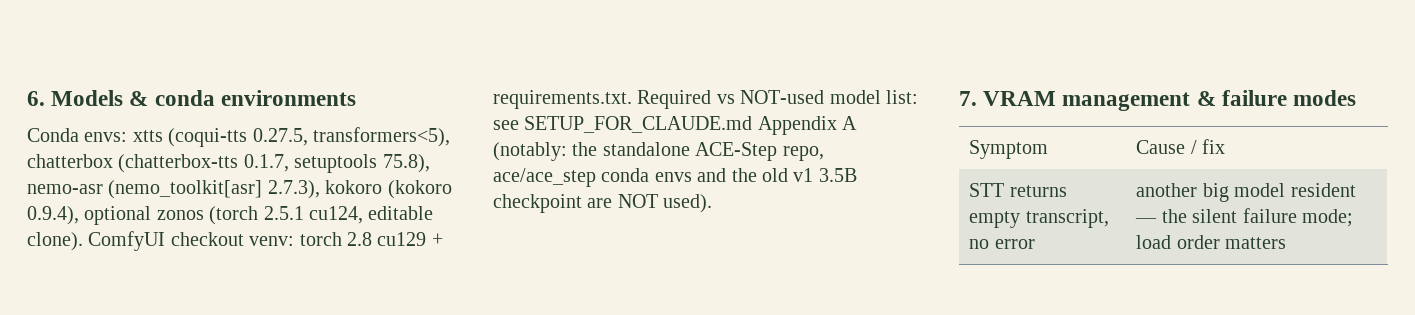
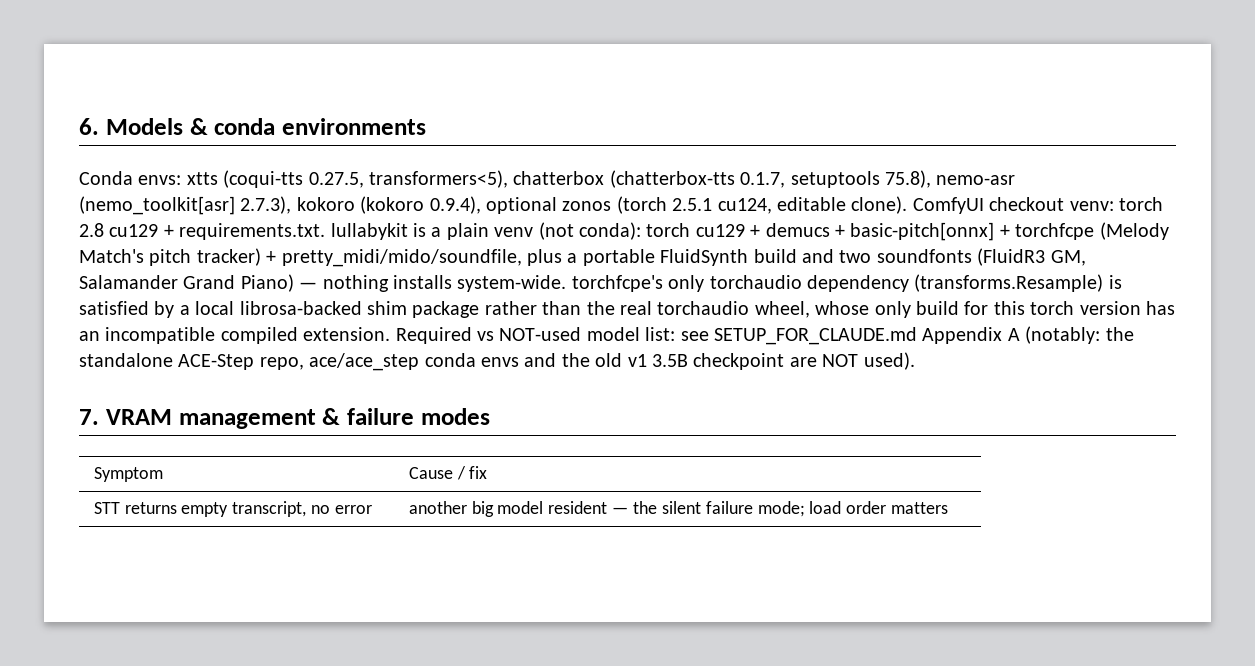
- ComfyUI checkout venv: torch 2.8 cu129 + requirements.txt. Required vs NOT-used model list: see SETUP_FOR_CLAUDE.md Appendix A (notably: the standalone ACE-Step repo, ace/ace_step conda envs and the old v1 3.5B checkpoint are NOT used).
+ ComfyUI checkout venv: torch 2.8 cu129 + requirements.txt. lullabykit is a plain venv (not conda): torch cu129 + demucs + basic-pitch[onnx] + torchfcpe (Melody Match's pitch tracker) + pretty_midi/mido/soundfile, plus a portable FluidSynth build and two soundfonts (FluidR3 GM, Salamander Grand Piano) — nothing installs system-wide. torchfcpe's only torchaudio dependency (transforms.Resample) is satisfied by a local librosa-backed shim package rather than the real torchaudio wheel, whose only build for this torch version has an incompatible compiled extension. Required vs NOT-used model list: see SETUP_FOR_CLAUDE.md Appendix A (notably: the standalone ACE-Step repo, ace/ace_step conda envs and the old v1 3.5B checkpoint are NOT used).

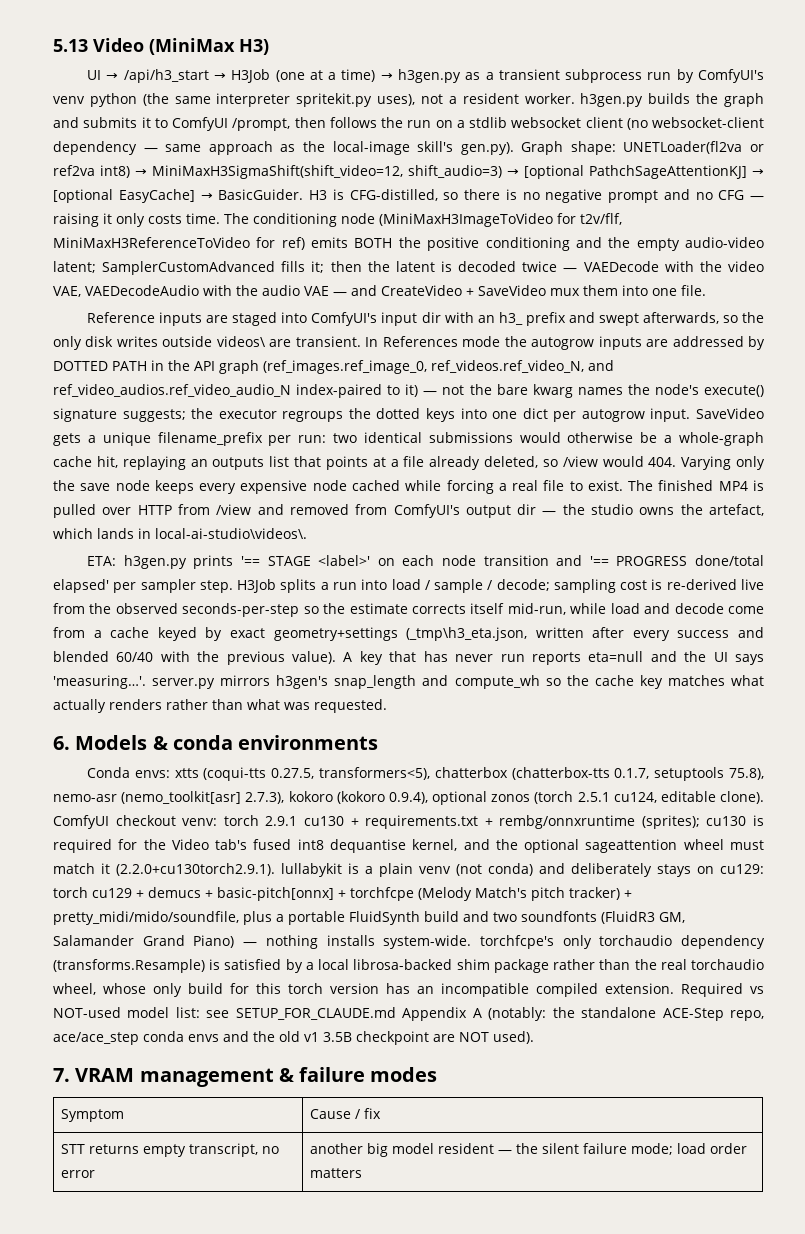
+ 5.13 Video (MiniMax H3)
+ UI → /api/h3_start → H3Job (one at a time) → h3gen.py as a transient subprocess run by ComfyUI's venv python (the same interpreter spritekit.py uses), not a resident worker. h3gen.py builds the graph and submits it to ComfyUI /prompt, then follows the run on a stdlib websocket client (no websocket-client dependency — same approach as the local-image skill's gen.py). Graph shape: UNETLoader(fl2va or ref2va int8) → MiniMaxH3SigmaShift(shift_video=12, shift_audio=3) → [optional PathchSageAttentionKJ] → [optional EasyCache] → BasicGuider. H3 is CFG-distilled, so there is no negative prompt and no CFG — raising it only costs time. The conditioning node (MiniMaxH3ImageToVideo for t2v/flf, MiniMaxH3ReferenceToVideo for ref) emits BOTH the positive conditioning and the empty audio-video latent; SamplerCustomAdvanced fills it; then the latent is decoded twice — VAEDecode with the video VAE, VAEDecodeAudio with the audio VAE — and CreateVideo + SaveVideo mux them into one file.
+ Reference inputs are staged into ComfyUI's input dir with an h3_ prefix and swept afterwards, so the only disk writes outside videos\ are transient. In References mode the autogrow inputs are addressed by DOTTED PATH in the API graph (ref_images.ref_image_0, ref_videos.ref_video_N, and ref_video_audios.ref_video_audio_N index-paired to it) — not the bare kwarg names the node's execute() signature suggests; the executor regroups the dotted keys into one dict per autogrow input. SaveVideo gets a unique filename_prefix per run: two identical submissions would otherwise be a whole-graph cache hit, replaying an outputs list that points at a file already deleted, so /view would 404. Varying only the save node keeps every expensive node cached while forcing a real file to exist. The finished MP4 is pulled over HTTP from /view and removed from ComfyUI's output dir — the studio owns the artefact, which lands in local-ai-studio\videos\.
+ ETA: h3gen.py prints '== STAGE <label>' on each node transition and '== PROGRESS done/total elapsed' per sampler step. H3Job splits a run into load / sample / decode; sampling cost is re-derived live from the observed seconds-per-step so the estimate corrects itself mid-run, while load and decode come from a cache keyed by exact geometry+settings (_tmp\h3_eta.json, written after every success and blended 60/40 with the previous value). A key that has never run reports eta=null and the UI says 'measuring…'. server.py mirrors h3gen's snap_length and compute_wh so the cache key matches what actually renders rather than what was requested.
- torch 2.8 cu129 + requirements.txt. lullabykit is a plain venv (not conda):
+ torch 2.9.1 cu130 + requirements.txt + rembg/onnxruntime (sprites); cu130 is required for the Video tab's fused int8 dequantise kernel, and the optional sageattention wheel must match it (2.2.0+cu130torch2.9.1). lullabykit is a plain venv (not conda) and deliberately stays on cu129:

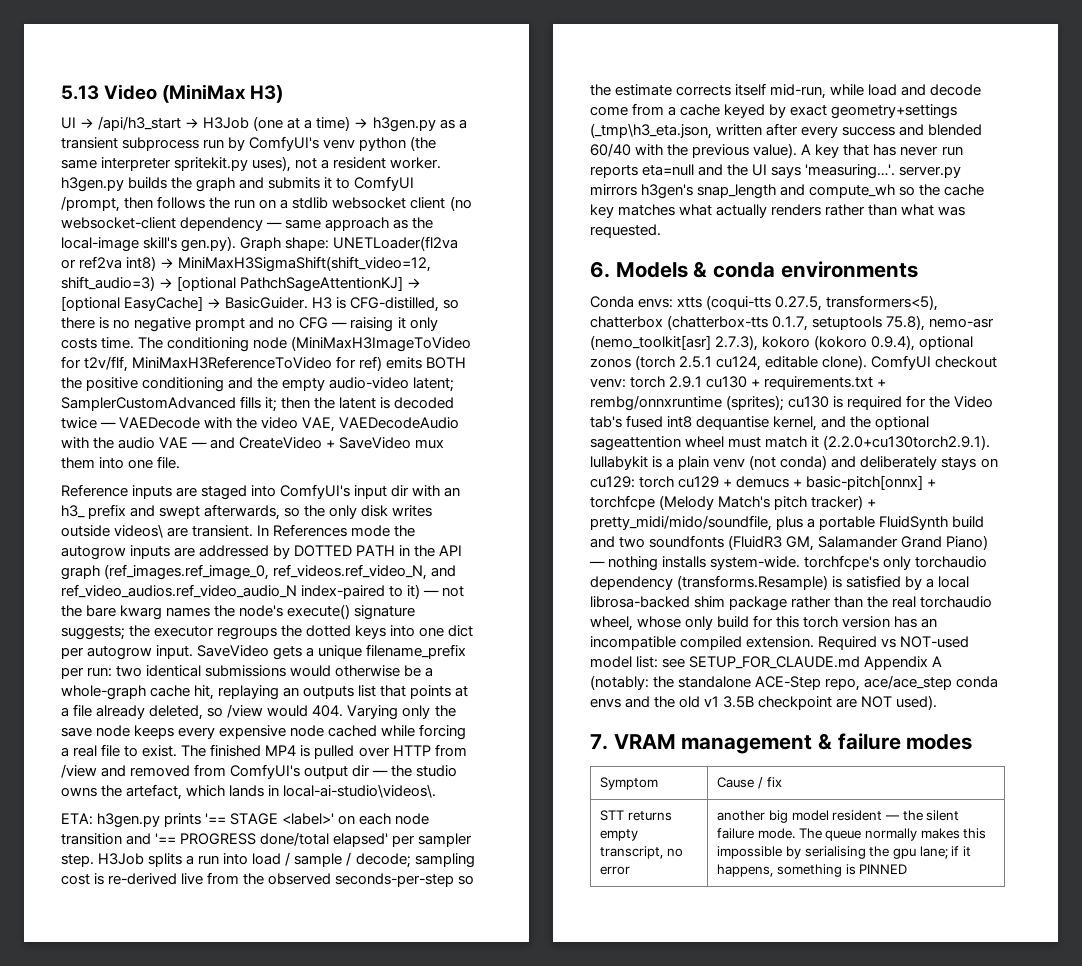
- STT returns empty transcript, no error | another big model resident — the silent failure mode; load order matters
+ STT returns empty transcript, no error | another big model resident — the silent failure mode. The queue normally makes this impossible by serialising the gpu lane; if it happens, something is PINNED

